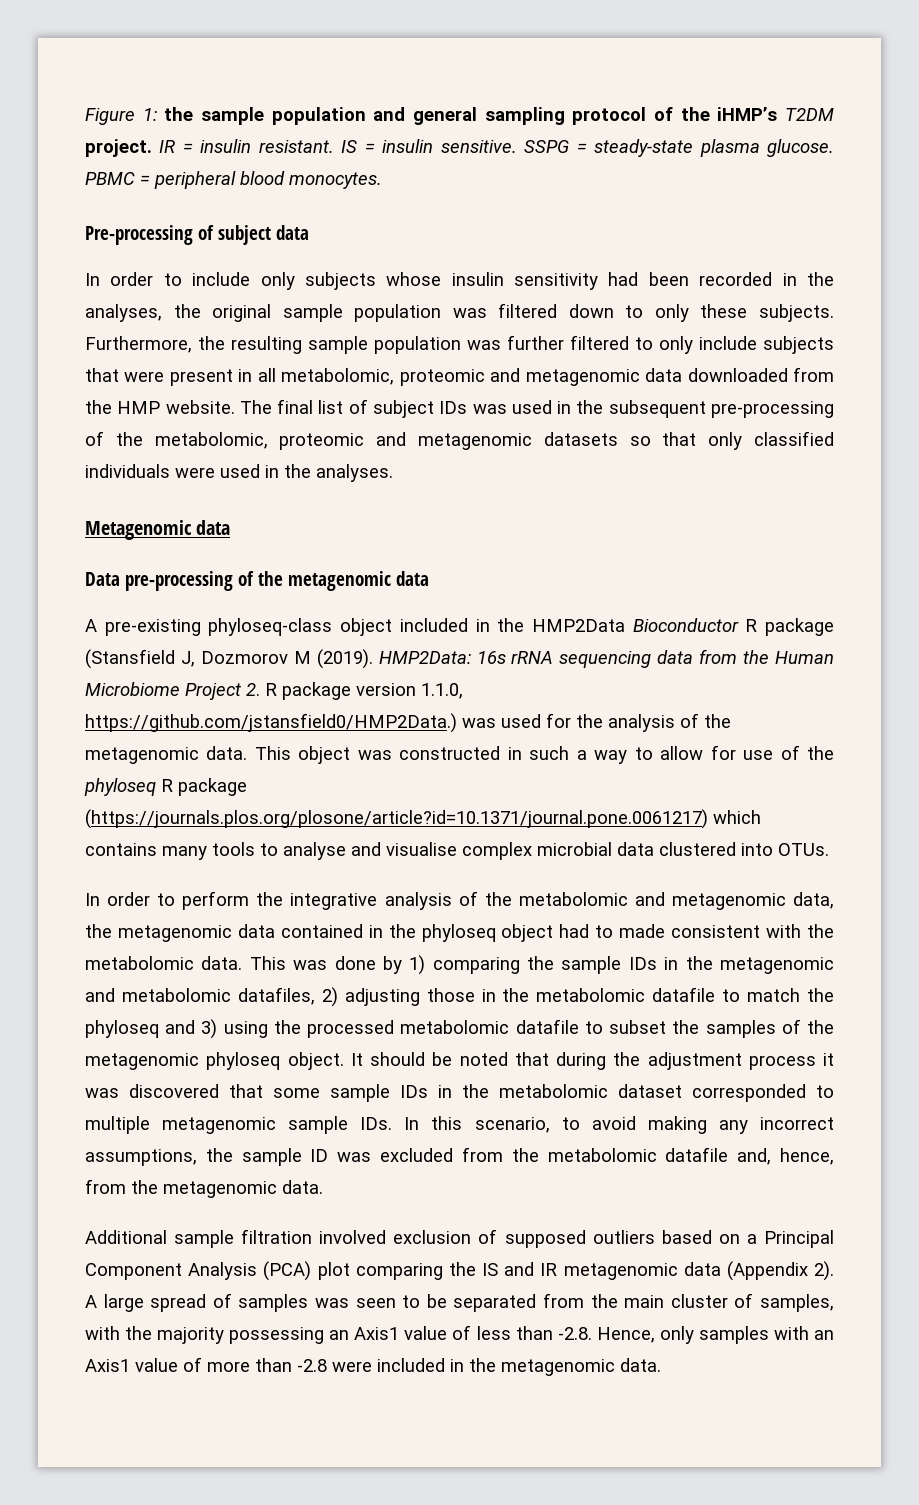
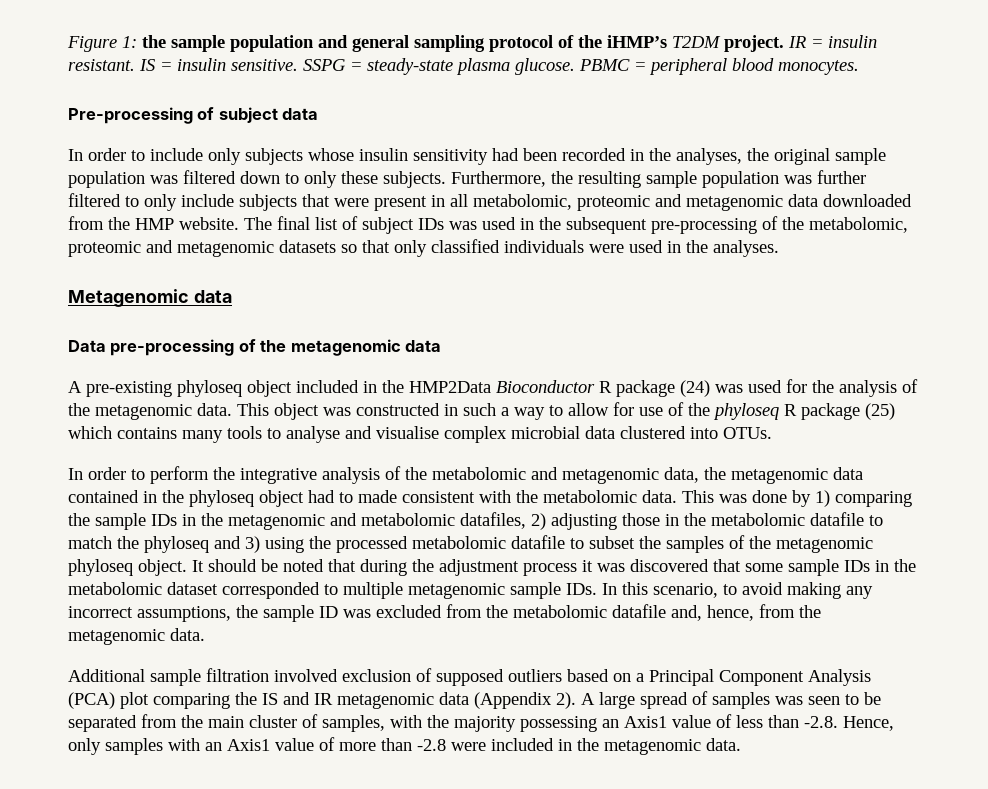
- A pre-existing phyloseq-class object included in the HMP2Data Bioconductor R package (Stansfield J, Dozmorov M (2019). HMP2Data: 16s rRNA sequencing data from the Human Microbiome Project 2. R package version 1.1.0, https://github.com/jstansfield0/HMP2Data.) was used for the analysis of the metagenomic data.
+ A pre-existing phyloseq object included in the HMP2Data Bioconductor R package (24) was used for the analysis of the metagenomic data.
- This object was constructed in such a way to allow for use of the phyloseq R package (https://journals.plos.org/plosone/article?id=10.1371/journal.pone.0061217) which contains many tools to analyse and visualise complex microbial data clustered into OTUs.
+ This object was constructed in such a way to allow for use of the phyloseq R package (25) which contains many tools to analyse and visualise complex microbial data clustered into OTUs.

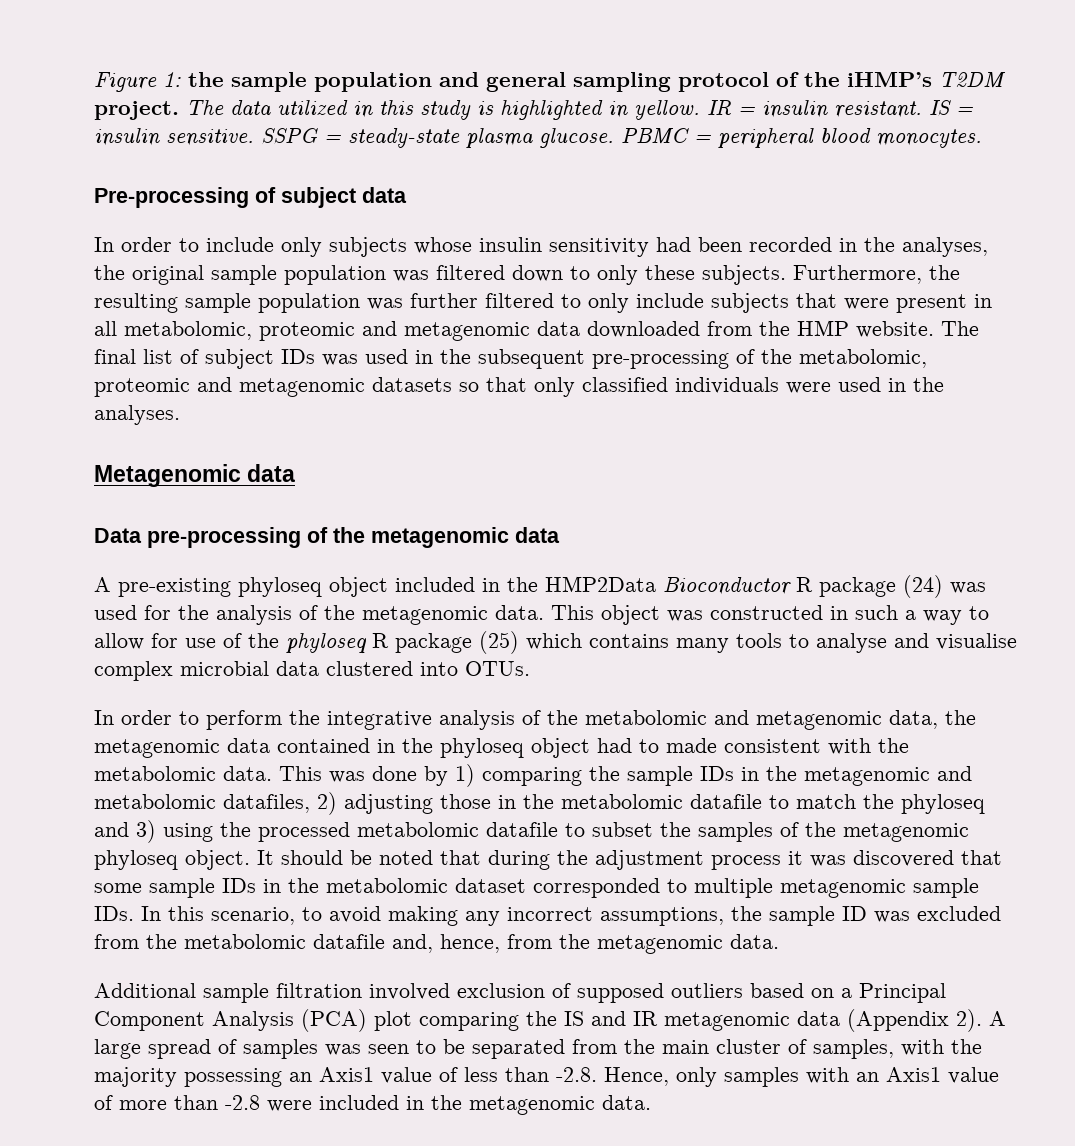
+ The data utilized in this study is highlighted in yellow.

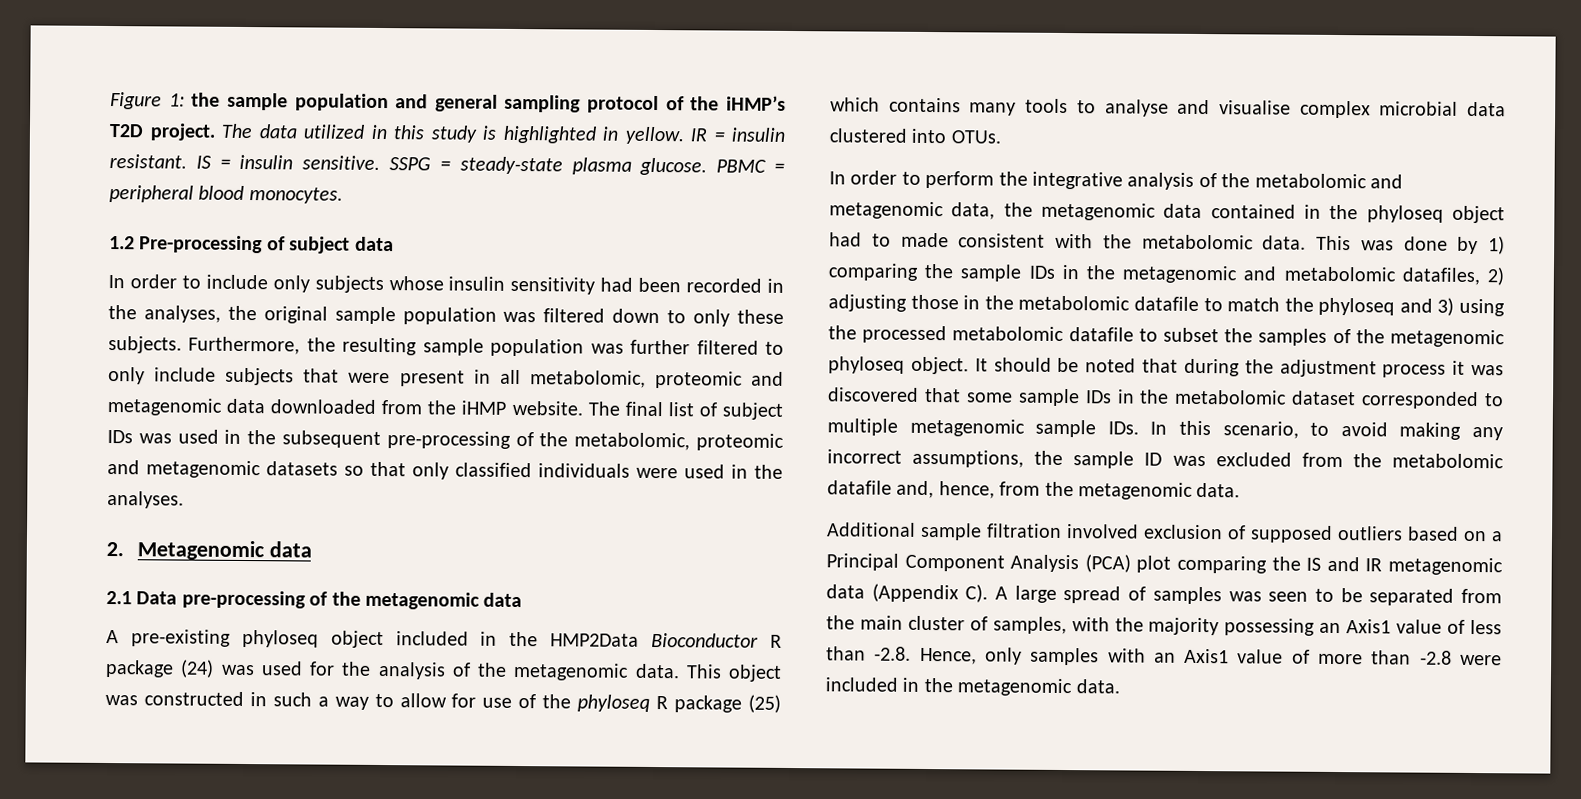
- Figure 1: the sample population and general sampling protocol of the iHMP’s T2DM project.
+ Figure 1: the sample population and general sampling protocol of the iHMP’s T2D project.
- Pre-processing of subject data
+ 1.2 Pre-processing of subject data
- Furthermore, the resulting sample population was further filtered to only include subjects that were present in all metabolomic, proteomic and metagenomic data downloaded from the HMP website.
+ Furthermore, the resulting sample population was further filtered to only include subjects that were present in all metabolomic, proteomic and metagenomic data downloaded from the iHMP website.
- Metagenomic data
+ 2. Metagenomic data
- Data pre-processing of the metagenomic data
+ 2.1 Data pre-processing of the metagenomic data
- Additional sample filtration involved exclusion of supposed outliers based on a Principal Component Analysis (PCA) plot comparing the IS and IR metagenomic data (Appendix 2). A large spread of samples was seen to be separated from the main cluster of samples, with the majority possessing an Axis1 value of less than -2.8. Hence, only samples with an Axis1 value of more than -2.8 were included in the metagenomic data.
+ Additional sample filtration involved exclusion of supposed outliers based on a Principal Component Analysis (PCA) plot comparing the IS and IR metagenomic data (Appendix C). A large spread of samples was seen to be separated from the main cluster of samples, with the majority possessing an Axis1 value of less than -2.8. Hence, only samples with an Axis1 value of more than -2.8 were included in the metagenomic data.

